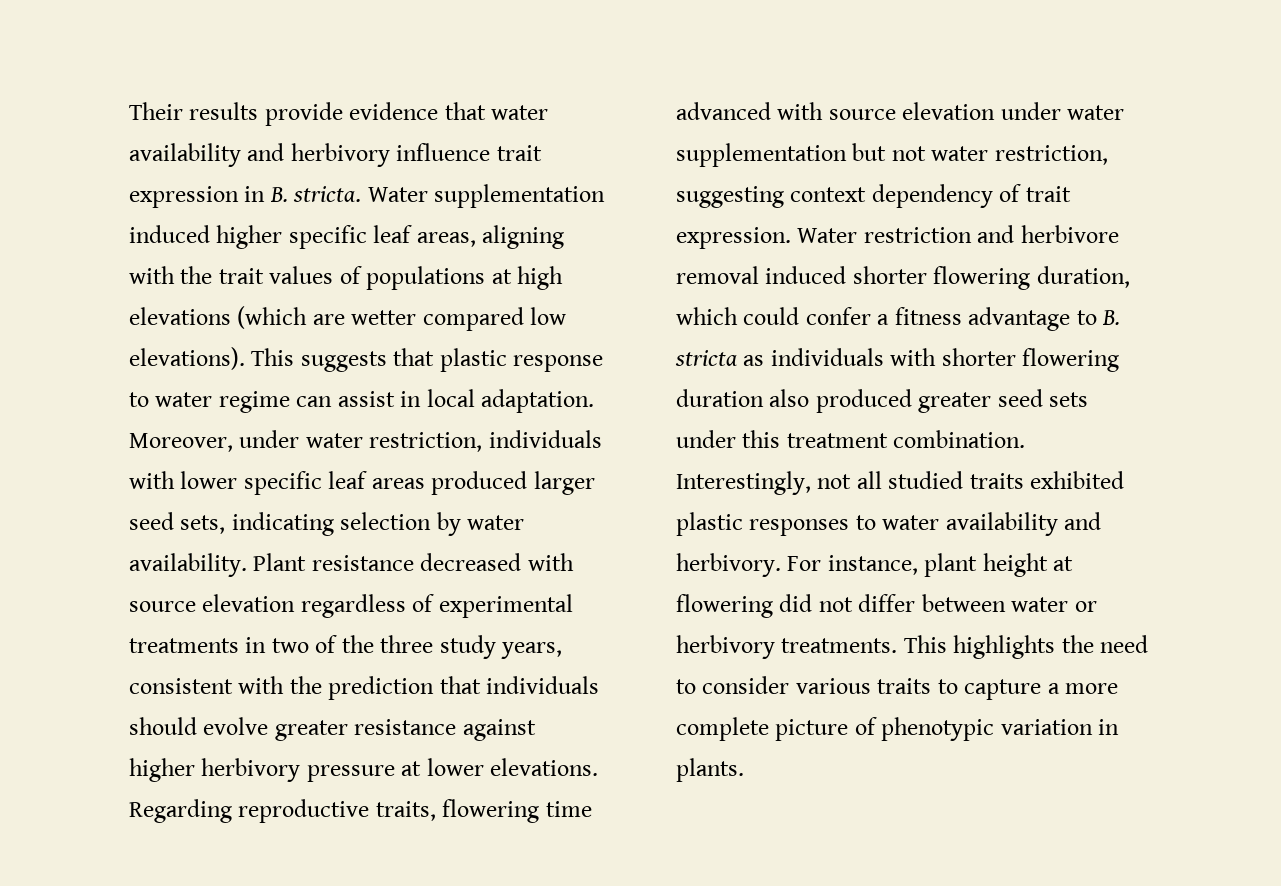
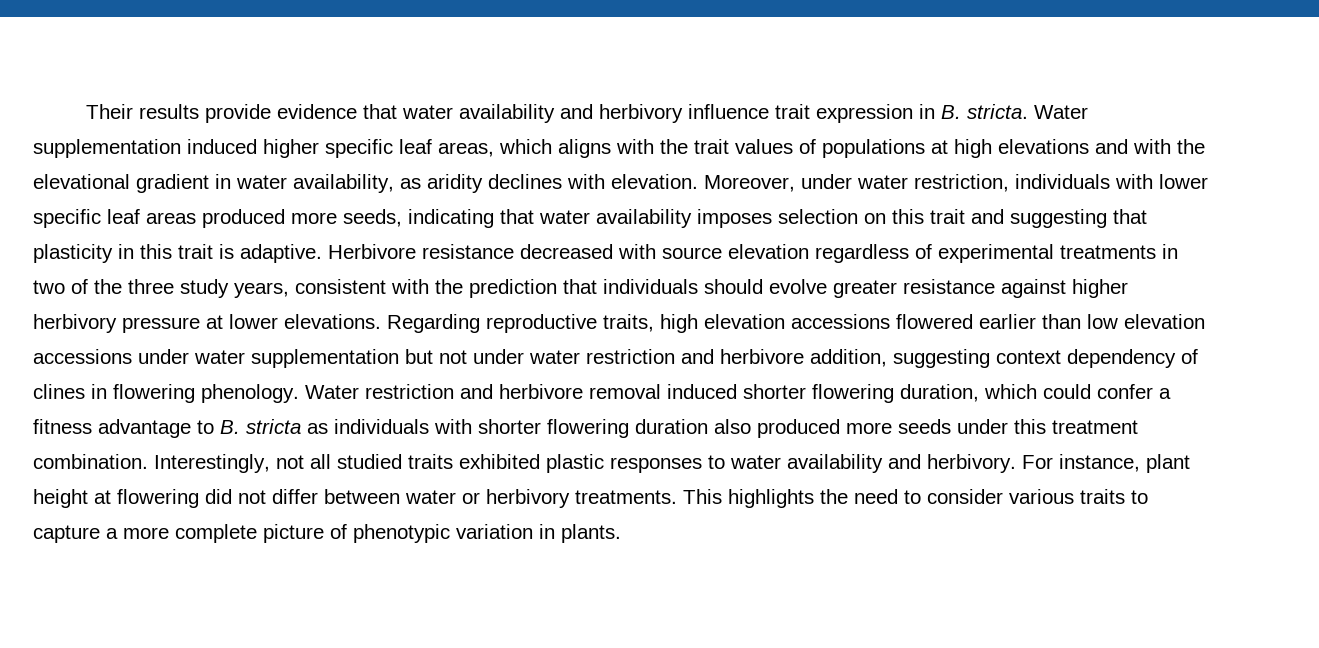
- Water supplementation induced higher specific leaf areas, aligning with the trait values of populations at high elevations (which are wetter compared low elevations). This suggests that plastic response to water regime can assist in local adaptation.
+ Water supplementation induced higher specific leaf areas, which aligns with the trait values of populations at high elevations and with the elevational gradient in water availability, as aridity declines with elevation.
- Moreover, under water restriction, individuals with lower specific leaf areas produced larger seed sets, indicating selection by water availability. Plant resistance decreased with source elevation regardless of experimental treatments in two of the three study years, consistent with the prediction that individuals should evolve greater resistance against higher herbivory pressure at lower elevations.
+ Moreover, under water restriction, individuals with lower specific leaf areas produced more seeds, indicating that water availability imposes selection on this trait and suggesting that plasticity in this trait is adaptive. Herbivore resistance decreased with source elevation regardless of experimental treatments in two of the three study years, consistent with the prediction that individuals should evolve greater resistance against higher herbivory pressure at lower elevations.
- Regarding reproductive traits, flowering time advanced with source elevation under water supplementation but not water restriction, suggesting context dependency of trait expression.
+ Regarding reproductive traits, high elevation accessions flowered earlier than low elevation accessions under water supplementation but not under water restriction and herbivore addition, suggesting context dependency of clines in flowering phenology.
- Water restriction and herbivore removal induced shorter flowering duration, which could confer a fitness advantage to B. stricta as individuals with shorter flowering duration also produced greater seed sets under this treatment combination.
+ Water restriction and herbivore removal induced shorter flowering duration, which could confer a fitness advantage to B. stricta as individuals with shorter flowering duration also produced more seeds under this treatment combination.

